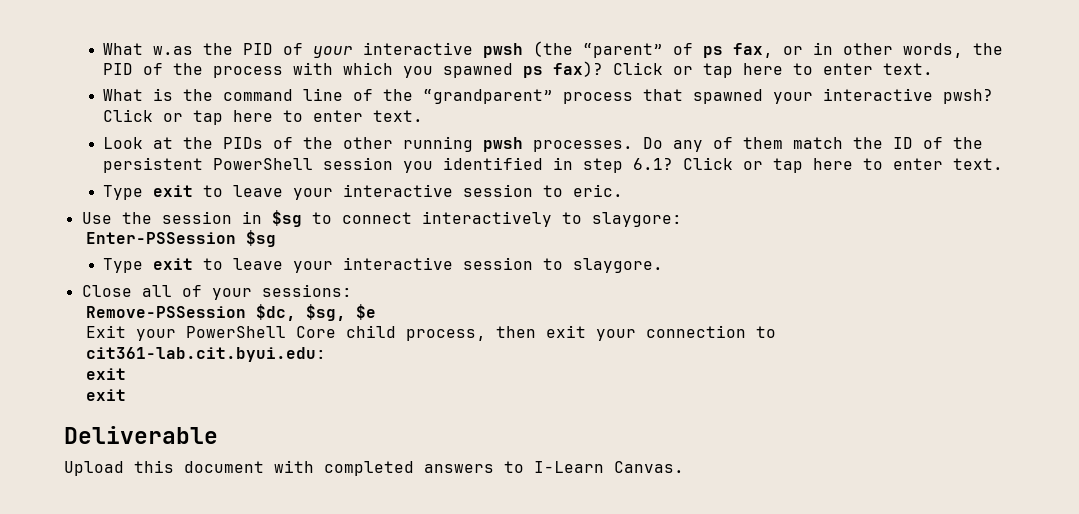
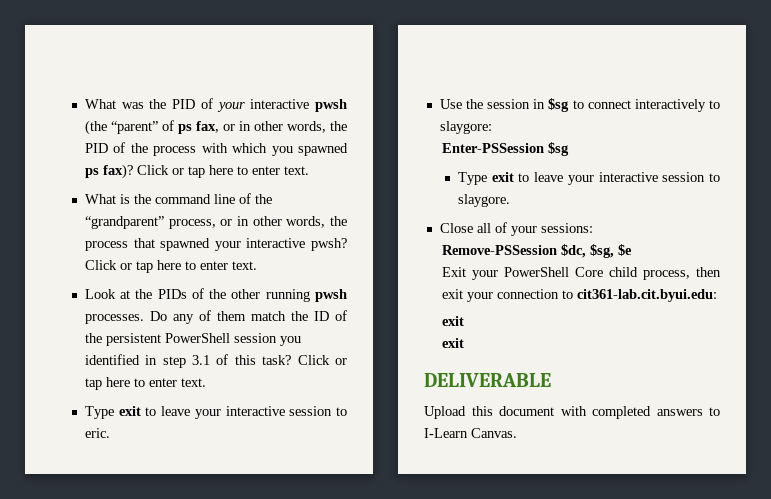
- What w.as the PID of your interactive pwsh (the “parent” of ps fax, or in other words, the PID of the process with which you spawned ps fax)?
+ What was the PID of your interactive pwsh (the “parent” of ps fax, or in other words, the PID of the process with which you spawned ps fax)?
- What is the command line of the “grandparent” process that spawned your interactive pwsh?
+ What is the command line of the “grandparent” process, or in other words, the process that spawned your interactive pwsh?
- Do any of them match the ID of the persistent PowerShell session you identified in step 6.1?
+ Do any of them match the ID of the persistent PowerShell session you identified in step 3.1 of this task?
- Deliverable
+ DELIVERABLE

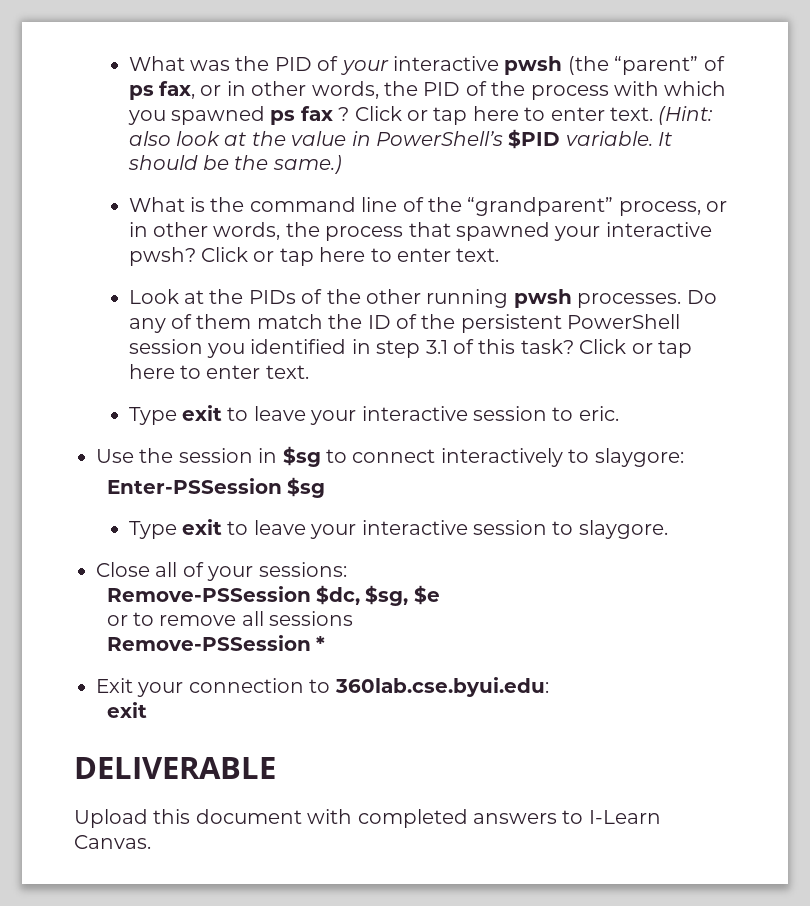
- What was the PID of your interactive pwsh (the “parent” of ps fax, or in other words, the PID of the process with which you spawned ps fax)? Click or tap here to enter text.
+ What was the PID of your interactive pwsh (the “parent” of ps fax, or in other words, the PID of the process with which you spawned ps fax ? Click or tap here to enter text. (Hint: also look at the value in PowerShell’s $PID variable. It should be the same.)
- Exit your PowerShell Core child process, then exit your connection to cit361-lab.cit.byui.edu:
- exit
+ or to remove all sessions
+ Remove-PSSession *
+ Exit your connection to 360lab.cse.byui.edu:

